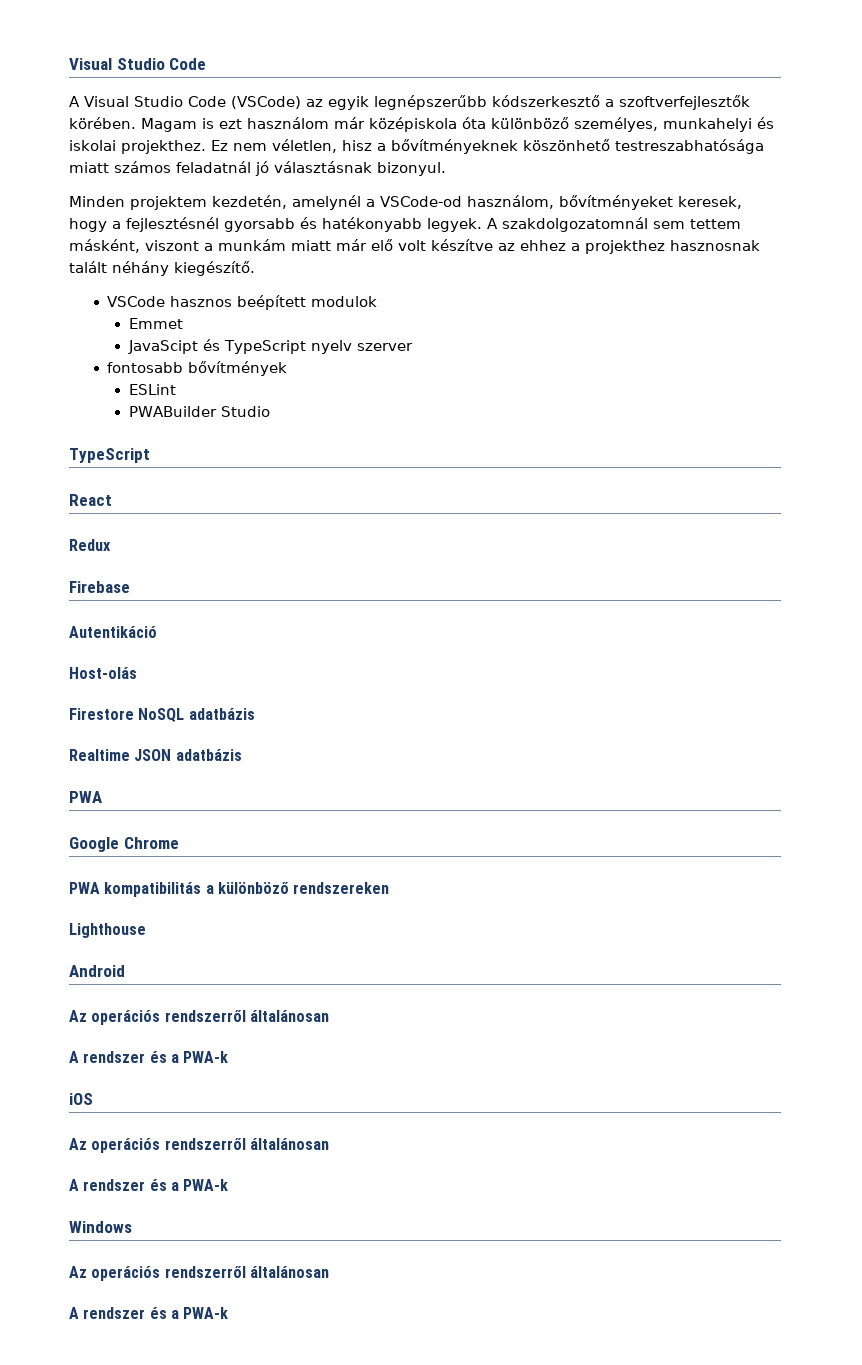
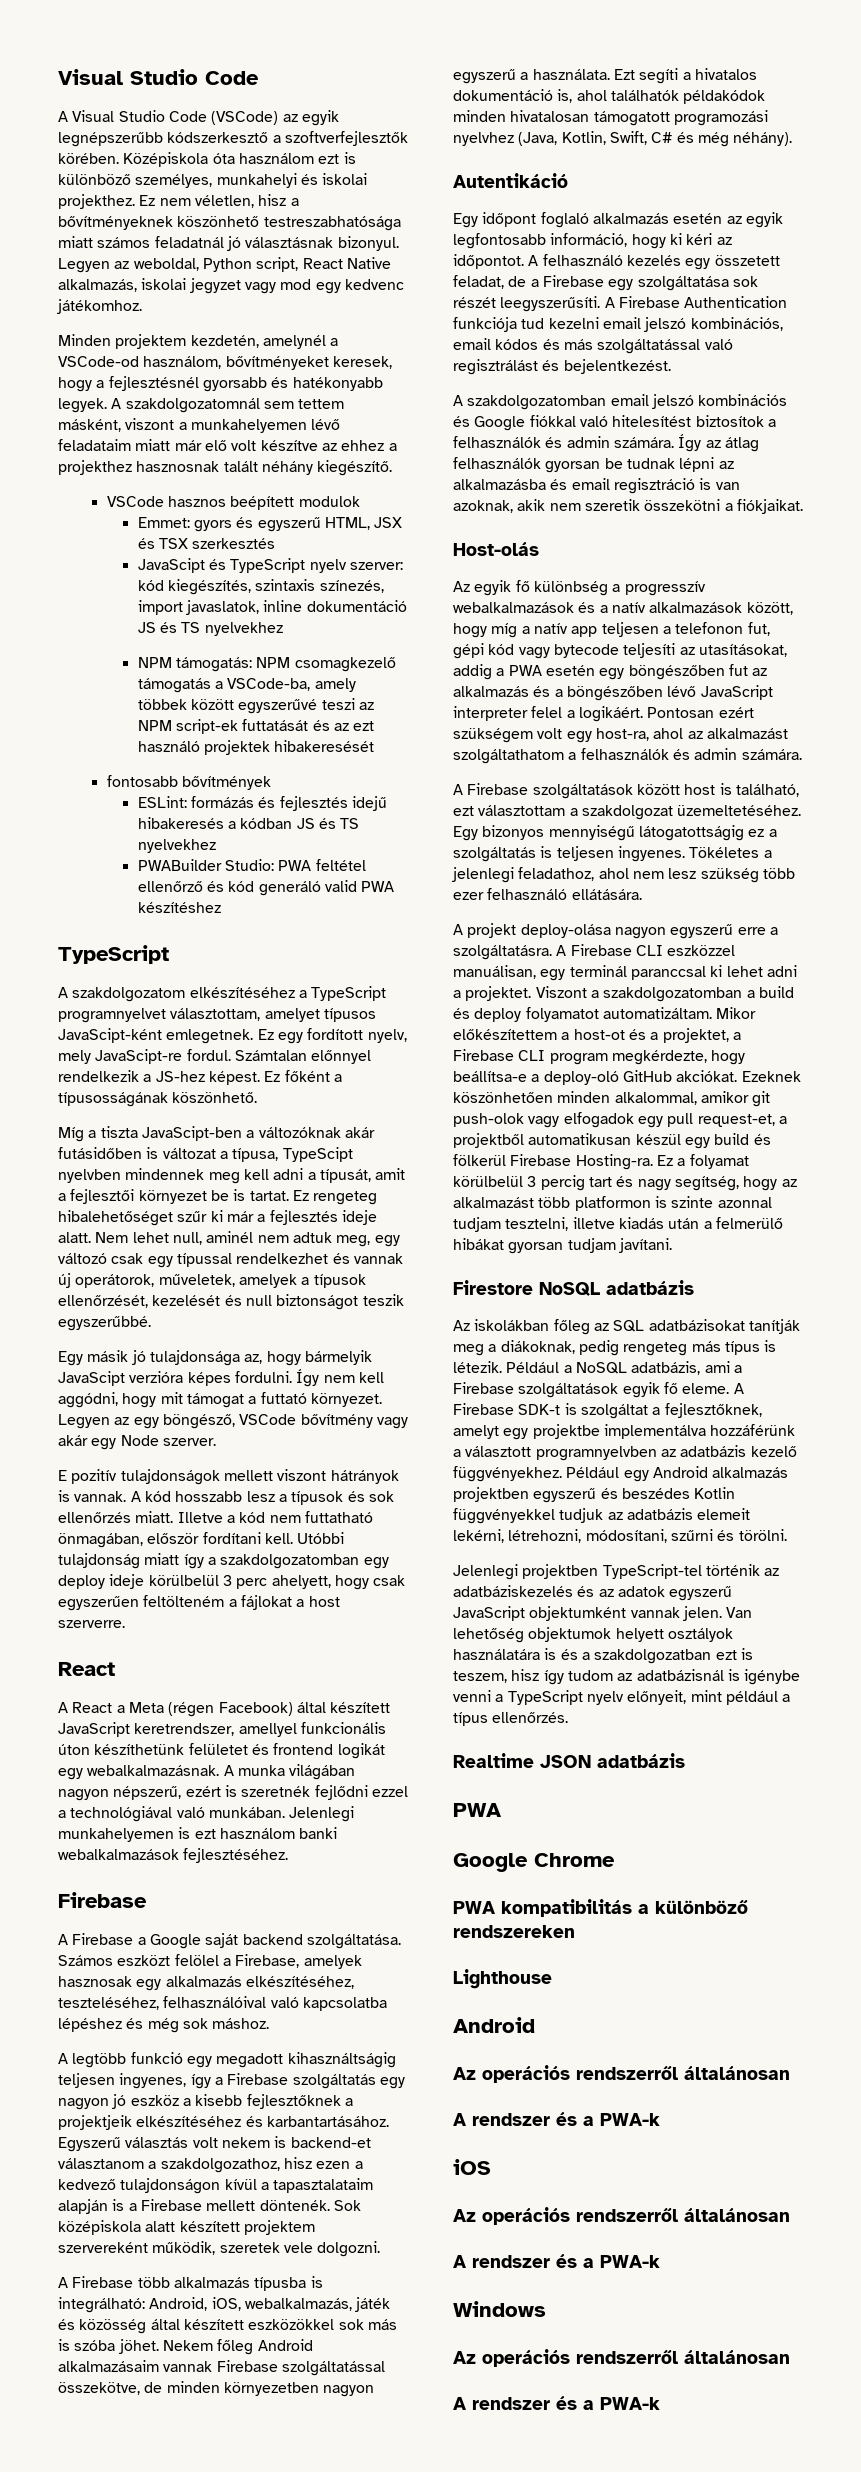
- Magam is ezt használom már középiskola óta különböző személyes, munkahelyi és iskolai projekthez.
+ Középiskola óta használom ezt is különböző személyes, munkahelyi és iskolai projekthez.
+ Legyen az weboldal, Python script, React Native alkalmazás, iskolai jegyzet vagy mod egy kedvenc játékomhoz.
- A szakdolgozatomnál sem tettem másként, viszont a munkám miatt már elő volt készítve az ehhez a projekthez hasznosnak talált néhány kiegészítő.
+ A szakdolgozatomnál sem tettem másként, viszont a munkahelyemen lévő feladataim miatt már elő volt készítve az ehhez a projekthez hasznosnak talált néhány kiegészítő.
- Emmet
- JavaScipt és TypeScript nyelv szerver
+ Emmet: gyors és egyszerű HTML, JSX és TSX szerkesztés
+ JavaScipt és TypeScript nyelv szerver: kód kiegészítés, szintaxis színezés, import javaslatok, inline dokumentáció JS és TS nyelvekhez
+ NPM támogatás: NPM csomagkezelő támogatás a VSCode-ba, amely többek között egyszerűvé teszi az NPM script-ek futtatását és az ezt használó projektek hibakeresését
  fontosabb bővítmények
- ESLint
- PWABuilder Studio
+ ESLint: formázás és fejlesztés idejű hibakeresés a kódban JS és TS nyelvekhez
+ PWABuilder Studio: PWA feltétel ellenőrző és kód generáló valid PWA készítéshez
  TypeScript
+ A szakdolgozatom elkészítéséhez a TypeScript programnyelvet választottam, amelyet típusos JavaScipt-ként emlegetnek. Ez egy fordított nyelv, mely JavaScipt-re fordul. Számtalan előnnyel rendelkezik a JS-hez képest. Ez főként a típusosságának köszönhető.
+ Míg a tiszta JavaScipt-ben a változóknak akár futásidőben is változat a típusa, TypeScipt nyelvben mindennek meg kell adni a típusát, amit a fejlesztői környezet be is tartat. Ez rengeteg hibalehetőséget szűr ki már a fejlesztés ideje alatt. Nem lehet null, aminél nem adtuk meg, egy változó csak egy típussal rendelkezhet és vannak új operátorok, műveletek, amelyek a típusok ellenőrzését, kezelését és null biztonságot teszik egyszerűbbé.
+ Egy másik jó tulajdonsága az, hogy bármelyik JavaScipt verzióra képes fordulni. Így nem kell aggódni, hogy mit támogat a futtató környezet. Legyen az egy böngésző, VSCode bővítmény vagy akár egy Node szerver.
+ E pozitív tulajdonságok mellett viszont hátrányok is vannak. A kód hosszabb lesz a típusok és sok ellenőrzés miatt. Illetve a kód nem futtatható önmagában, először fordítani kell. Utóbbi tulajdonság miatt így a szakdolgozatomban egy deploy ideje körülbelül 3 perc ahelyett, hogy csak egyszerűen feltölteném a fájlokat a host szerverre.
  React
- Redux
+ A React a Meta (régen Facebook) által készített JavaScript keretrendszer, amellyel funkcionális úton készíthetünk felületet és frontend logikát egy webalkalmazásnak. A munka világában nagyon népszerű, ezért is szeretnék fejlődni ezzel a technológiával való munkában. Jelenlegi munkahelyemen is ezt használom banki webalkalmazások fejlesztéséhez.
  Firebase
+ A Firebase a Google saját backend szolgáltatása. Számos eszközt felölel a Firebase, amelyek hasznosak egy alkalmazás elkészítéséhez, teszteléséhez, felhasználóival való kapcsolatba lépéshez és még sok máshoz.
+ A legtöbb funkció egy megadott kihasználtságig teljesen ingyenes, így a Firebase szolgáltatás egy nagyon jó eszköz a kisebb fejlesztőknek a projektjeik elkészítéséhez és karbantartásához. Egyszerű választás volt nekem is backend-et választanom a szakdolgozathoz, hisz ezen a kedvező tulajdonságon kívül a tapasztalataim alapján is a Firebase mellett döntenék. Sok középiskola alatt készített projektem szervereként működik, szeretek vele dolgozni.
+ A Firebase több alkalmazás típusba is integrálható: Android, iOS, webalkalmazás, játék és közösség által készített eszközökkel sok más is szóba jöhet. Nekem főleg Android alkalmazásaim vannak Firebase szolgáltatással összekötve, de minden környezetben nagyon egyszerű a használata. Ezt segíti a hivatalos dokumentáció is, ahol találhatók példakódok minden hivatalosan támogatott programozási nyelvhez (Java, Kotlin, Swift, C# és még néhány).
  Autentikáció
+ Egy időpont foglaló alkalmazás esetén az egyik legfontosabb információ, hogy ki kéri az időpontot. A felhasználó kezelés egy összetett feladat, de a Firebase egy szolgáltatása sok részét leegyszerűsíti. A Firebase Authentication funkciója tud kezelni email jelszó kombinációs, email kódos és más szolgáltatással való regisztrálást és bejelentkezést.
+ A szakdolgozatomban email jelszó kombinációs és Google fiókkal való hitelesítést biztosítok a felhasználók és admin számára. Így az átlag felhasználók gyorsan be tudnak lépni az alkalmazásba és email regisztráció is van azoknak, akik nem szeretik összekötni a fiókjaikat.
  Host-olás
+ Az egyik fő különbség a progresszív webalkalmazások és a natív alkalmazások között, hogy míg a natív app teljesen a telefonon fut, gépi kód vagy bytecode teljesíti az utasításokat, addig a PWA esetén egy böngészőben fut az alkalmazás és a böngészőben lévő JavaScript interpreter felel a logikáért. Pontosan ezért szükségem volt egy host-ra, ahol az alkalmazást szolgáltathatom a felhasználók és admin számára.
+ A Firebase szolgáltatások között host is található, ezt választottam a szakdolgozat üzemeltetéséhez. Egy bizonyos mennyiségű látogatottságig ez a szolgáltatás is teljesen ingyenes. Tökéletes a jelenlegi feladathoz, ahol nem lesz szükség több ezer felhasználó ellátására.
+ A projekt deploy-olása nagyon egyszerű erre a szolgáltatásra. A Firebase CLI eszközzel manuálisan, egy terminál paranccsal ki lehet adni a projektet. Viszont a szakdolgozatomban a build és deploy folyamatot automatizáltam. Mikor előkészítettem a host-ot és a projektet, a Firebase CLI program megkérdezte, hogy beállítsa-e a deploy-oló GitHub akciókat. Ezeknek köszönhetően minden alkalommal, amikor git push-olok vagy elfogadok egy pull request-et, a projektből automatikusan készül egy build és fölkerül Firebase Hosting-ra. Ez a folyamat körülbelül 3 percig tart és nagy segítség, hogy az alkalmazást több platformon is szinte azonnal tudjam tesztelni, illetve kiadás után a felmerülő hibákat gyorsan tudjam javítani.
  Firestore NoSQL adatbázis
+ Az iskolákban főleg az SQL adatbázisokat tanítják meg a diákoknak, pedig rengeteg más típus is létezik. Például a NoSQL adatbázis, ami a Firebase szolgáltatások egyik fő eleme. A Firebase SDK-t is szolgáltat a fejlesztőknek, amelyt egy projektbe implementálva hozzáférünk a választott programnyelvben az adatbázis kezelő függvényekhez. Például egy Android alkalmazás projektben egyszerű és beszédes Kotlin függvényekkel tudjuk az adatbázis elemeit lekérni, létrehozni, módosítani, szűrni és törölni.
+ Jelenlegi projektben TypeScript-tel történik az adatbáziskezelés és az adatok egyszerű JavaScript objektumként vannak jelen. Van lehetőség objektumok helyett osztályok használatára is és a szakdolgozatban ezt is teszem, hisz így tudom az adatbázisnál is igénybe venni a TypeScript nyelv előnyeit, mint például a típus ellenőrzés.

